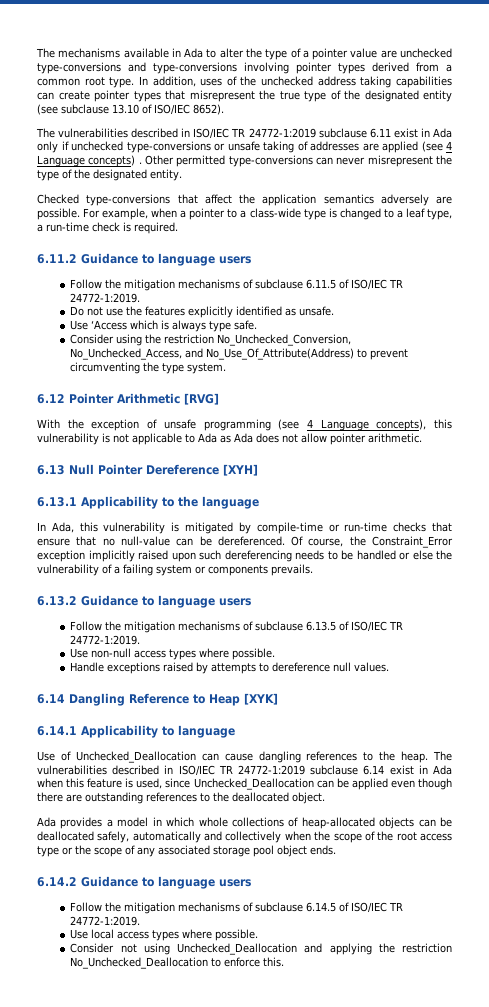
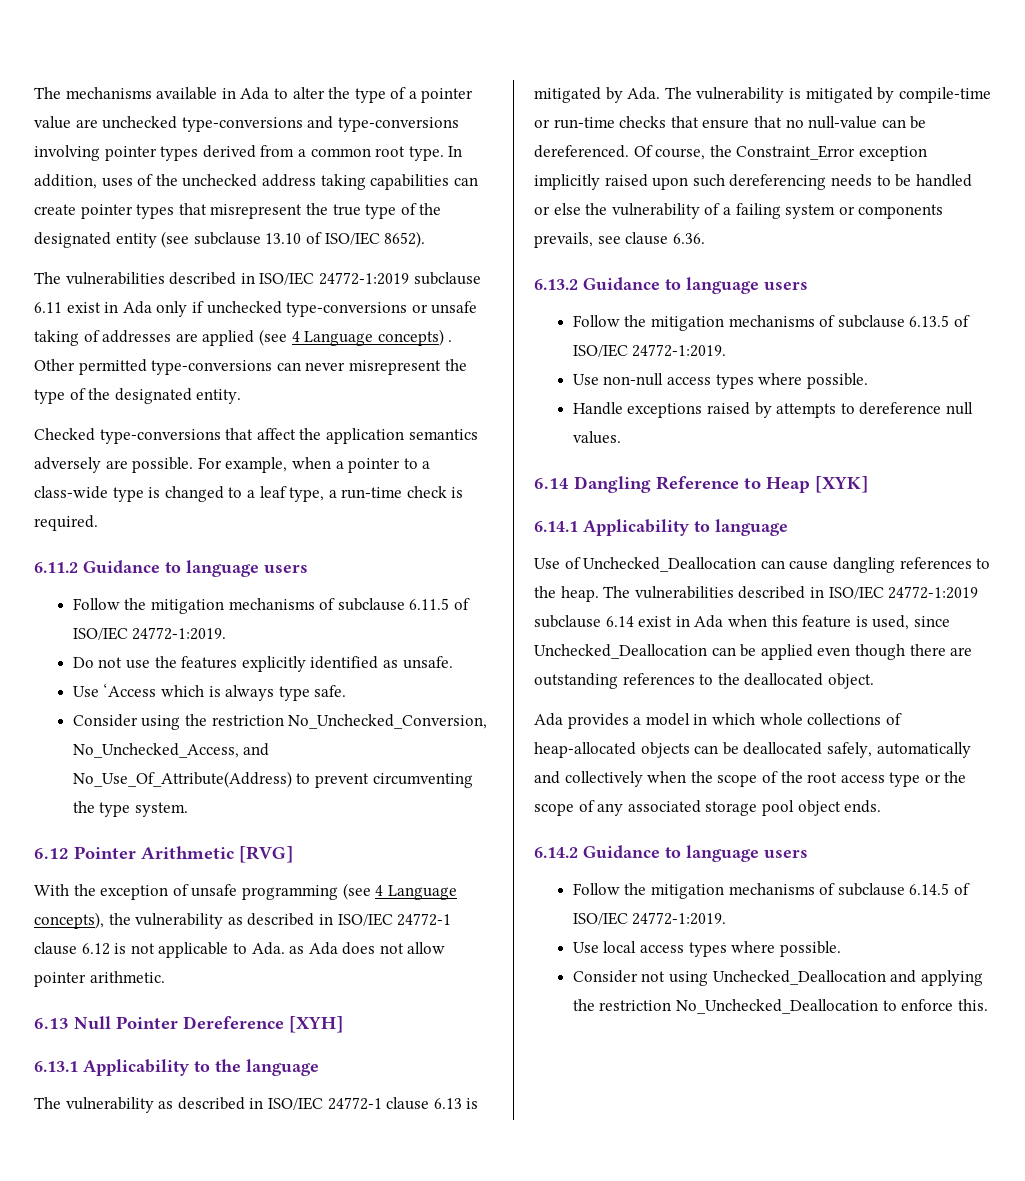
- The vulnerabilities described in ISO/IEC TR 24772-1:2019 subclause 6.11 exist in Ada only if unchecked type-conversions or unsafe taking of addresses are applied (see 4 Language concepts) .
+ The vulnerabilities described in ISO/IEC 24772-1:2019 subclause 6.11 exist in Ada only if unchecked type-conversions or unsafe taking of addresses are applied (see 4 Language concepts) .
- Follow the mitigation mechanisms of subclause 6.11.5 of ISO/IEC TR 24772-1:2019.
+ Follow the mitigation mechanisms of subclause 6.11.5 of ISO/IEC 24772-1:2019.
- With the exception of unsafe programming (see 4 Language concepts), this vulnerability is not applicable to Ada as Ada does not allow pointer arithmetic.
+ With the exception of unsafe programming (see 4 Language concepts), the vulnerability as described in ISO/IEC 24772-1 clause 6.12 is not applicable to Ada. as Ada does not allow pointer arithmetic.
- In Ada, this vulnerability is mitigated by compile-time or run-time checks that ensure that no null-value can be dereferenced.
+ The vulnerability as described in ISO/IEC 24772-1 clause 6.13 is mitigated by Ada. The vulnerability is mitigated by compile-time or run-time checks that ensure that no null-value can be dereferenced.
- Of course, the Constraint_Error exception implicitly raised upon such dereferencing needs to be handled or else the vulnerability of a failing system or components prevails.
+ Of course, the Constraint_Error exception implicitly raised upon such dereferencing needs to be handled or else the vulnerability of a failing system or components prevails, see clause 6.36.
- Follow the mitigation mechanisms of subclause 6.13.5 of ISO/IEC TR 24772-1:2019.
+ Follow the mitigation mechanisms of subclause 6.13.5 of ISO/IEC 24772-1:2019.
- The vulnerabilities described in ISO/IEC TR 24772-1:2019 subclause 6.14 exist in Ada when this feature is used, since Unchecked_Deallocation can be applied even though there are outstanding references to the deallocated object.
+ The vulnerabilities described in ISO/IEC 24772-1:2019 subclause 6.14 exist in Ada when this feature is used, since Unchecked_Deallocation can be applied even though there are outstanding references to the deallocated object.
- Follow the mitigation mechanisms of subclause 6.14.5 of ISO/IEC TR 24772-1:2019.
+ Follow the mitigation mechanisms of subclause 6.14.5 of ISO/IEC 24772-1:2019.

